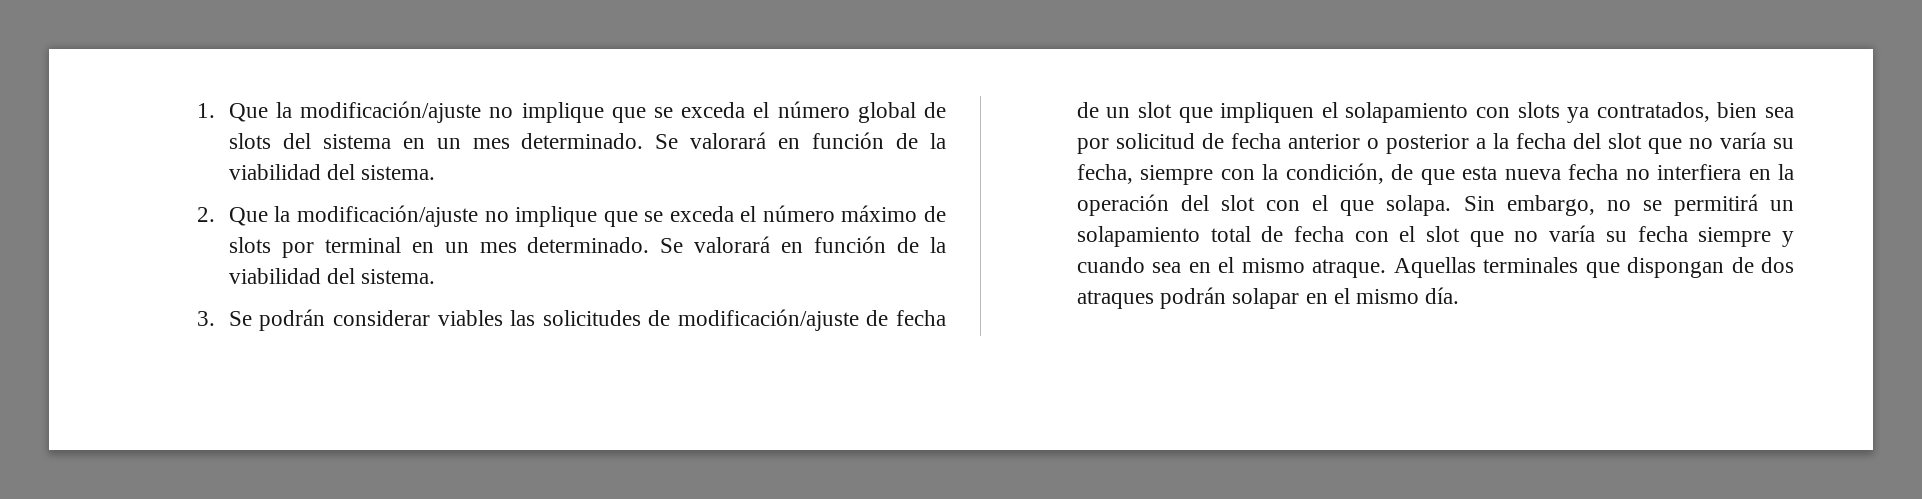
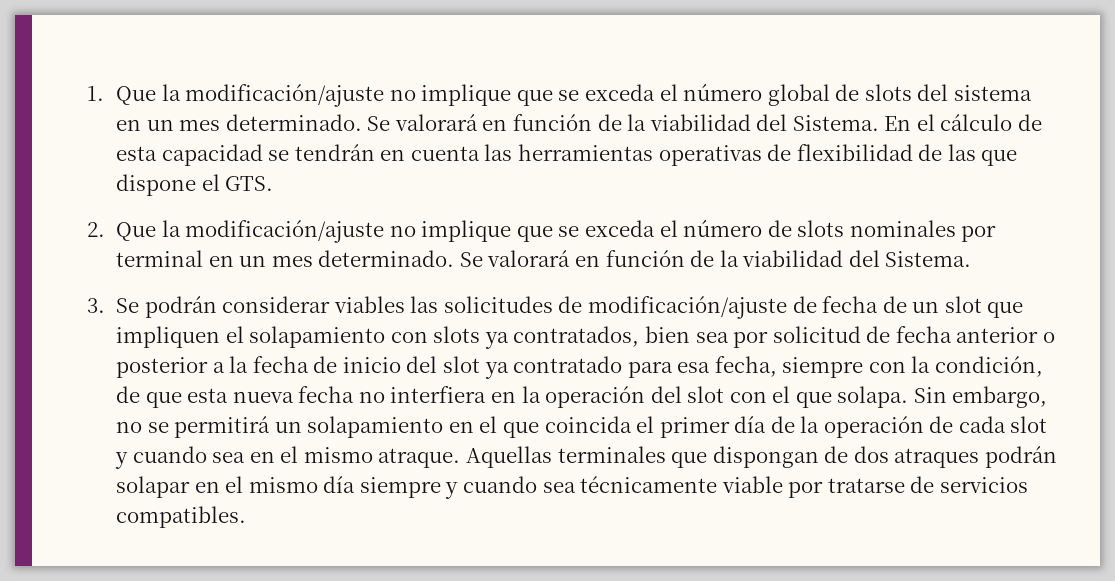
- 1. Que la modificación/ajuste no implique que se exceda el número global de slots del sistema en un mes determinado. Se valorará en función de la viabilidad del sistema.
+ 1. Que la modificación/ajuste no implique que se exceda el número global de slots del sistema en un mes determinado. Se valorará en función de la viabilidad del Sistema. En el cálculo de esta capacidad se tendrán en cuenta las herramientas operativas de flexibilidad de las que dispone el GTS.
- 2. Que la modificación/ajuste no implique que se exceda el número máximo de slots por terminal en un mes determinado. Se valorará en función de la viabilidad del sistema.
+ 2. Que la modificación/ajuste no implique que se exceda el número de slots nominales por terminal en un mes determinado. Se valorará en función de la viabilidad del Sistema.
- 3. Se podrán considerar viables las solicitudes de modificación/ajuste de fecha de un slot que impliquen el solapamiento con slots ya contratados, bien sea por solicitud de fecha anterior o posterior a la fecha del slot que no varía su fecha, siempre con la condición, de que esta nueva fecha no interfiera en la operación del slot con el que solapa.
+ 3. Se podrán considerar viables las solicitudes de modificación/ajuste de fecha de un slot que impliquen el solapamiento con slots ya contratados, bien sea por solicitud de fecha anterior o posterior a la fecha de inicio del slot ya contratado para esa fecha, siempre con la condición, de que esta nueva fecha no interfiera en la operación del slot con el que solapa.
- Sin embargo, no se permitirá un solapamiento total de fecha con el slot que no varía su fecha siempre y cuando sea en el mismo atraque.
+ Sin embargo, no se permitirá un solapamiento en el que coincida el primer día de la operación de cada slot y cuando sea en el mismo atraque.
- Aquellas terminales que dispongan de dos atraques podrán solapar en el mismo día.
+ Aquellas terminales que dispongan de dos atraques podrán solapar en el mismo día siempre y cuando sea técnicamente viable por tratarse de servicios compatibles.

